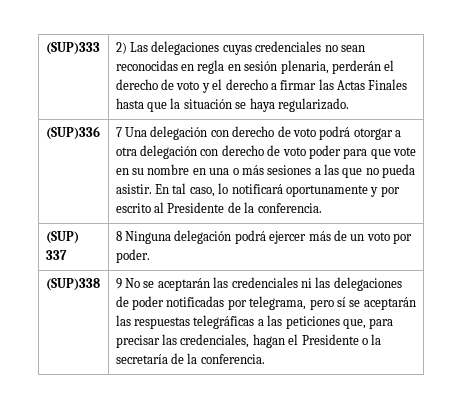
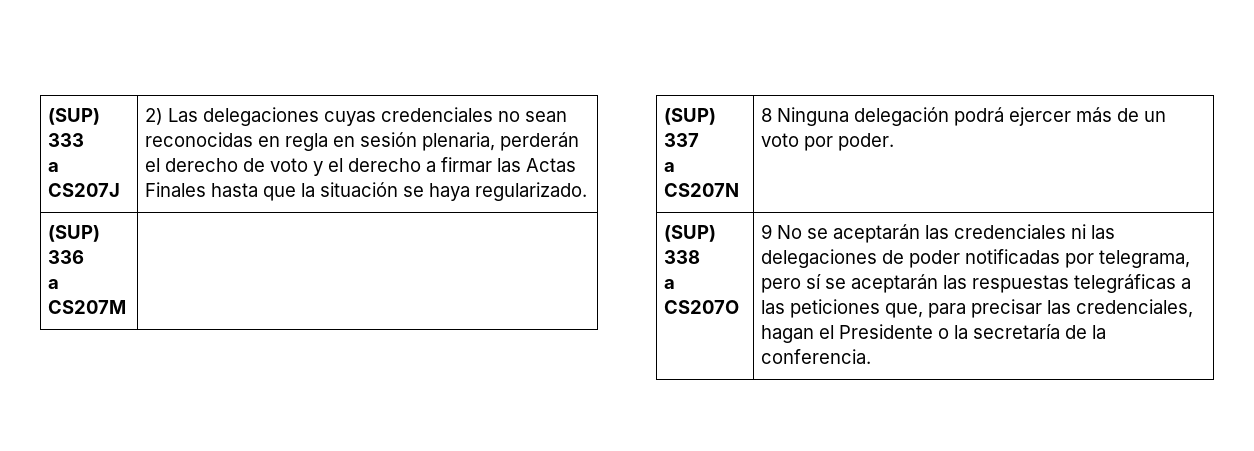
- (SUP)333 | 2) Las delegaciones cuyas credenciales no sean reconocidas en regla en sesión plenaria, perderán el derecho de voto y el derecho a firmar las Actas Finales hasta que la situación se haya regularizado.
+ (SUP) 333
+ a CS207J | 2) Las delegaciones cuyas credenciales no sean reconocidas en regla en sesión plenaria, perderán el derecho de voto y el derecho a firmar las Actas Finales hasta que la situación se haya regularizado.
- (SUP)336 | 7 Una delegación con derecho de voto podrá otorgar a otra delegación con derecho de voto poder para que vote en su nombre en una o más sesiones a las que no pueda asistir. En tal caso, lo notificará oportunamente y por escrito al Presidente de la conferencia.
+ (SUP) 336
+ a CS207M
- (SUP) 337 | 8 Ninguna delegación podrá ejercer más de un voto por poder.
+ (SUP) 337
+ a CS207N | 8 Ninguna delegación podrá ejercer más de un voto por poder.
- (SUP)338
+ (SUP) 338
+ a CS207O

